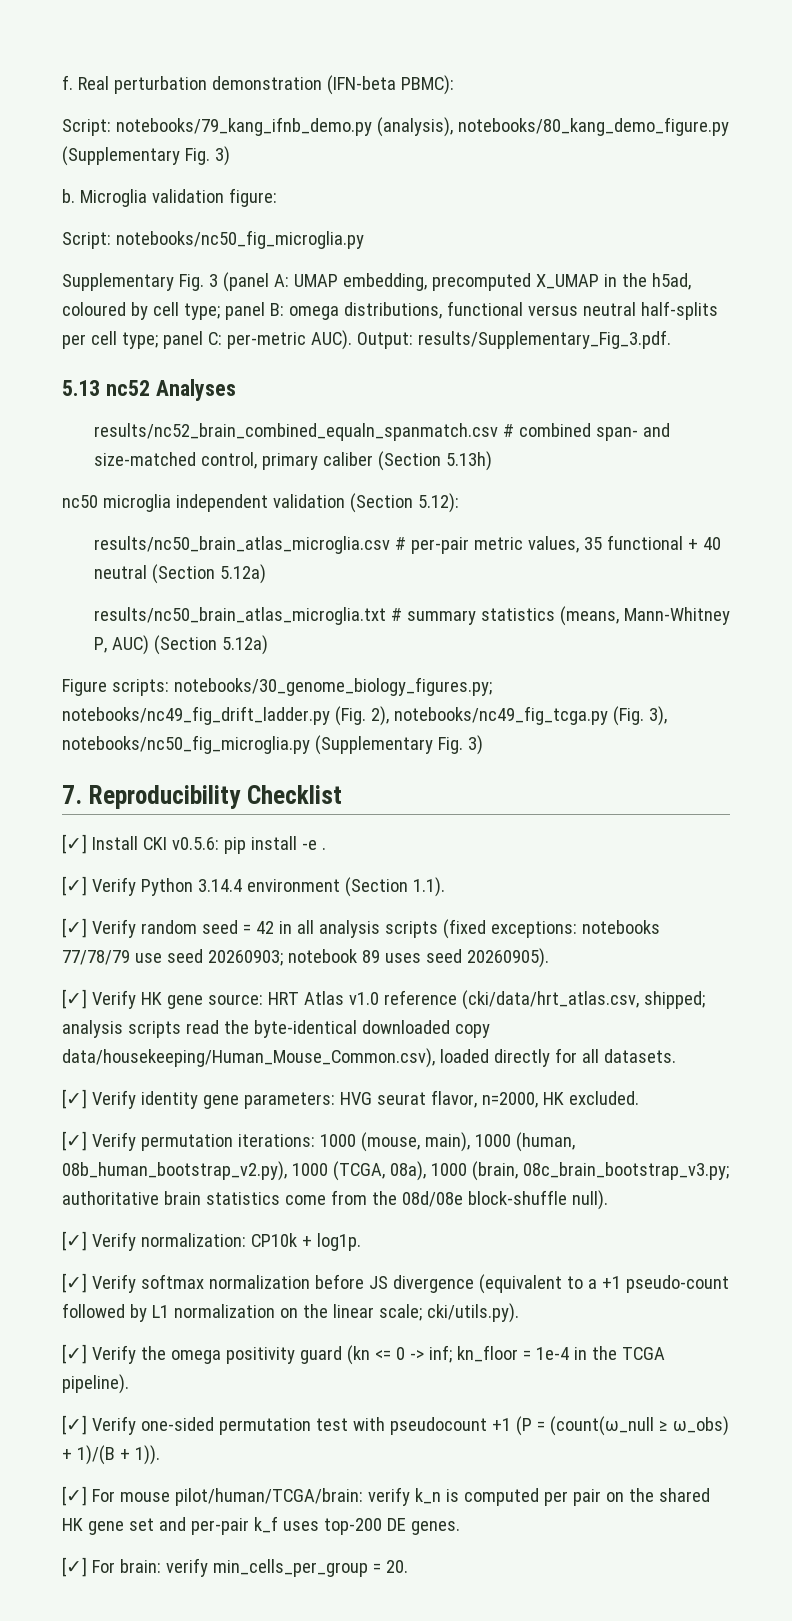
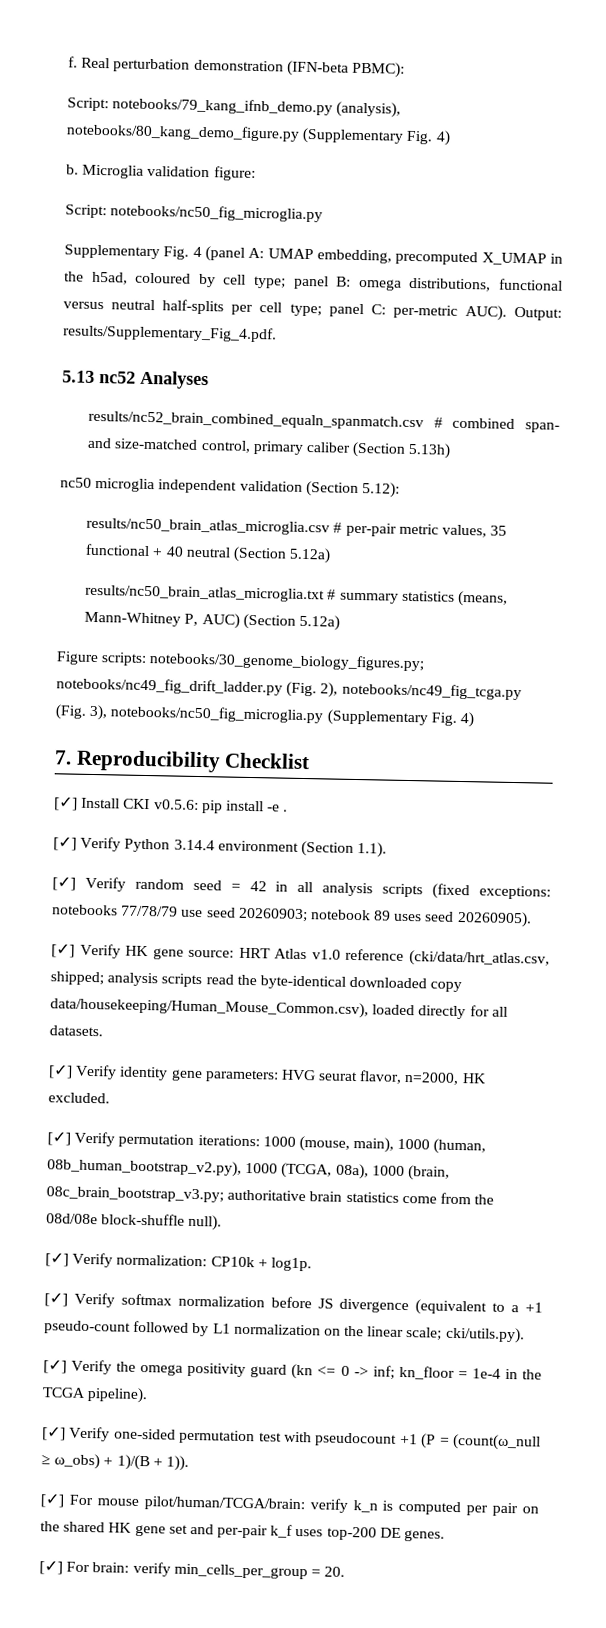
- Script: notebooks/79_kang_ifnb_demo.py (analysis), notebooks/80_kang_demo_figure.py (Supplementary Fig. 3)
+ Script: notebooks/79_kang_ifnb_demo.py (analysis), notebooks/80_kang_demo_figure.py (Supplementary Fig. 4)
- Supplementary Fig. 3 (panel A: UMAP embedding, precomputed X_UMAP in the h5ad, coloured by cell type; panel B: omega distributions, functional versus neutral half-splits per cell type; panel C: per-metric AUC).
+ Supplementary Fig. 4 (panel A: UMAP embedding, precomputed X_UMAP in the h5ad, coloured by cell type; panel B: omega distributions, functional versus neutral half-splits per cell type; panel C: per-metric AUC).
- Output: results/Supplementary_Fig_3.pdf.
+ Output: results/Supplementary_Fig_4.pdf.
- Figure scripts: notebooks/30_genome_biology_figures.py; notebooks/nc49_fig_drift_ladder.py (Fig. 2), notebooks/nc49_fig_tcga.py (Fig. 3), notebooks/nc50_fig_microglia.py (Supplementary Fig. 3)
+ Figure scripts: notebooks/30_genome_biology_figures.py; notebooks/nc49_fig_drift_ladder.py (Fig. 2), notebooks/nc49_fig_tcga.py (Fig. 3), notebooks/nc50_fig_microglia.py (Supplementary Fig. 4)

